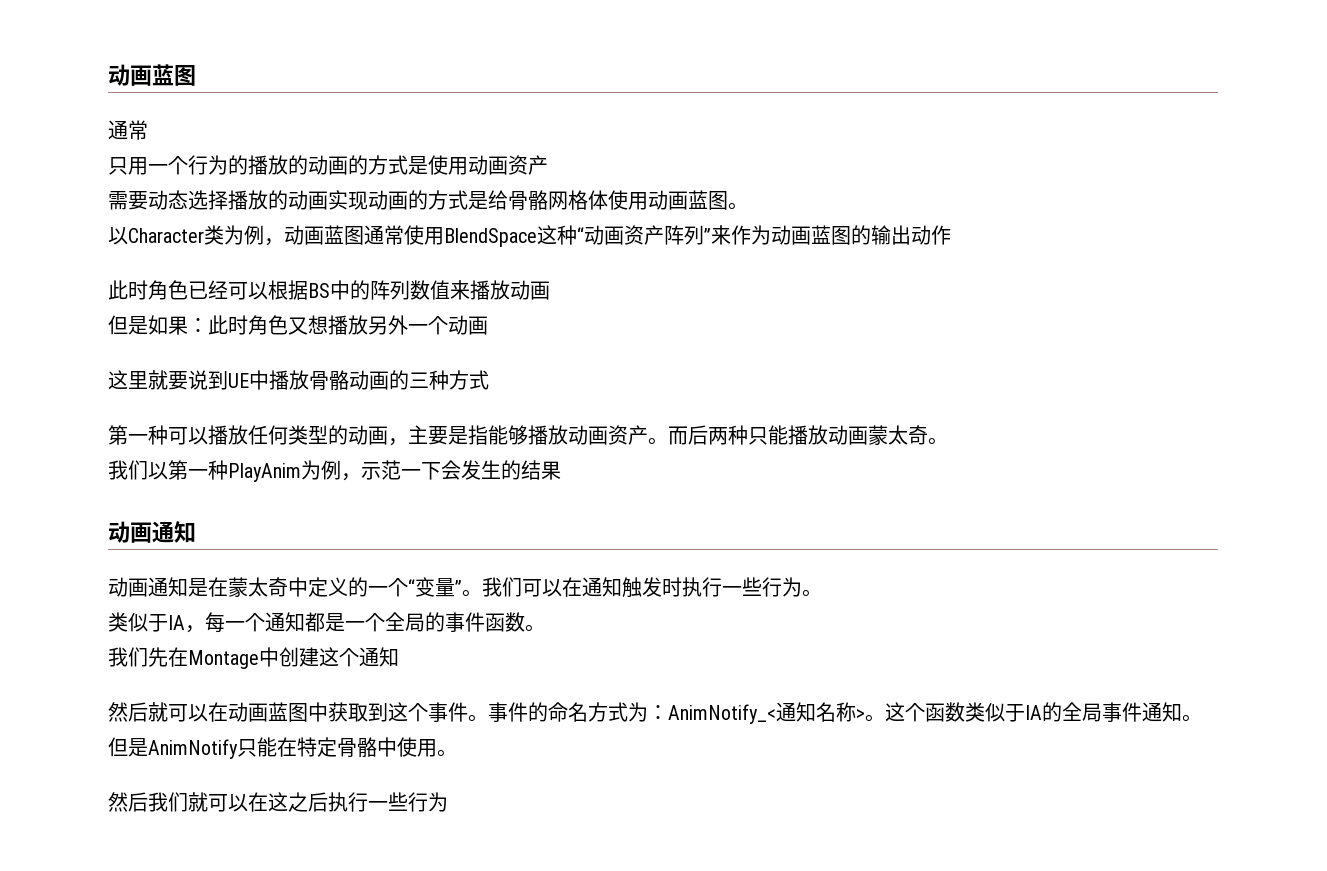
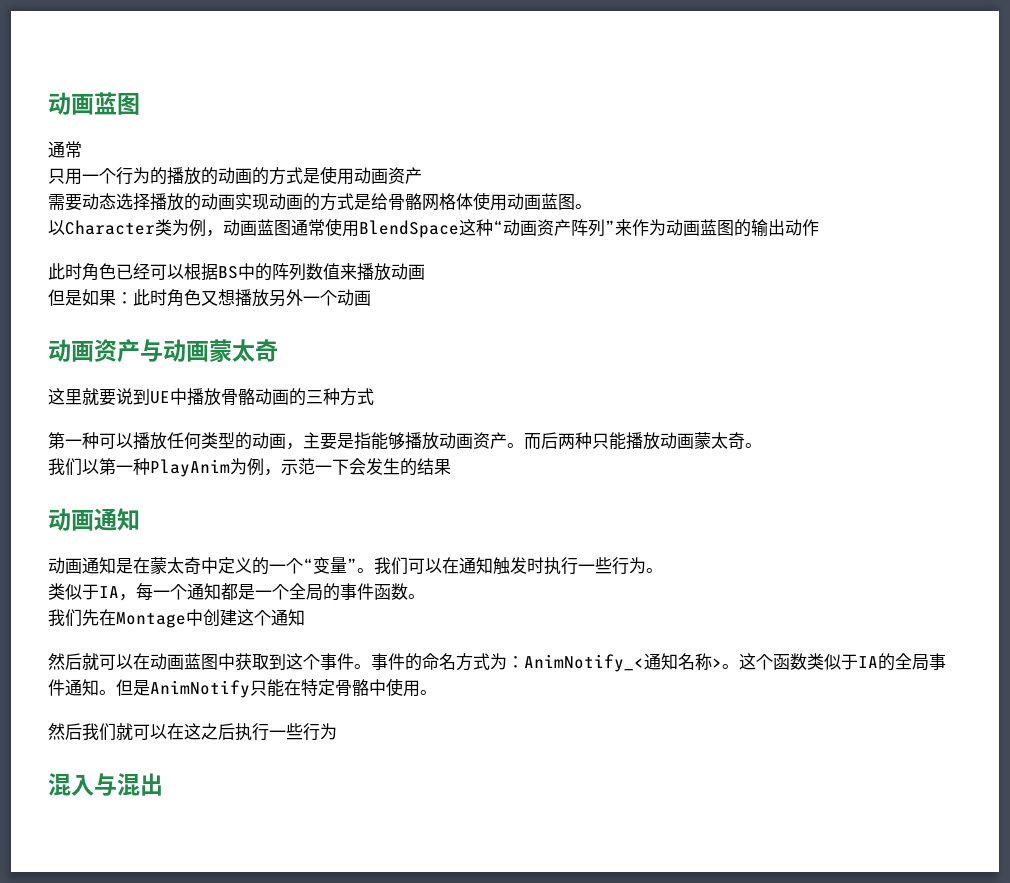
+ 动画资产与动画蒙太奇
+ 混入与混出

